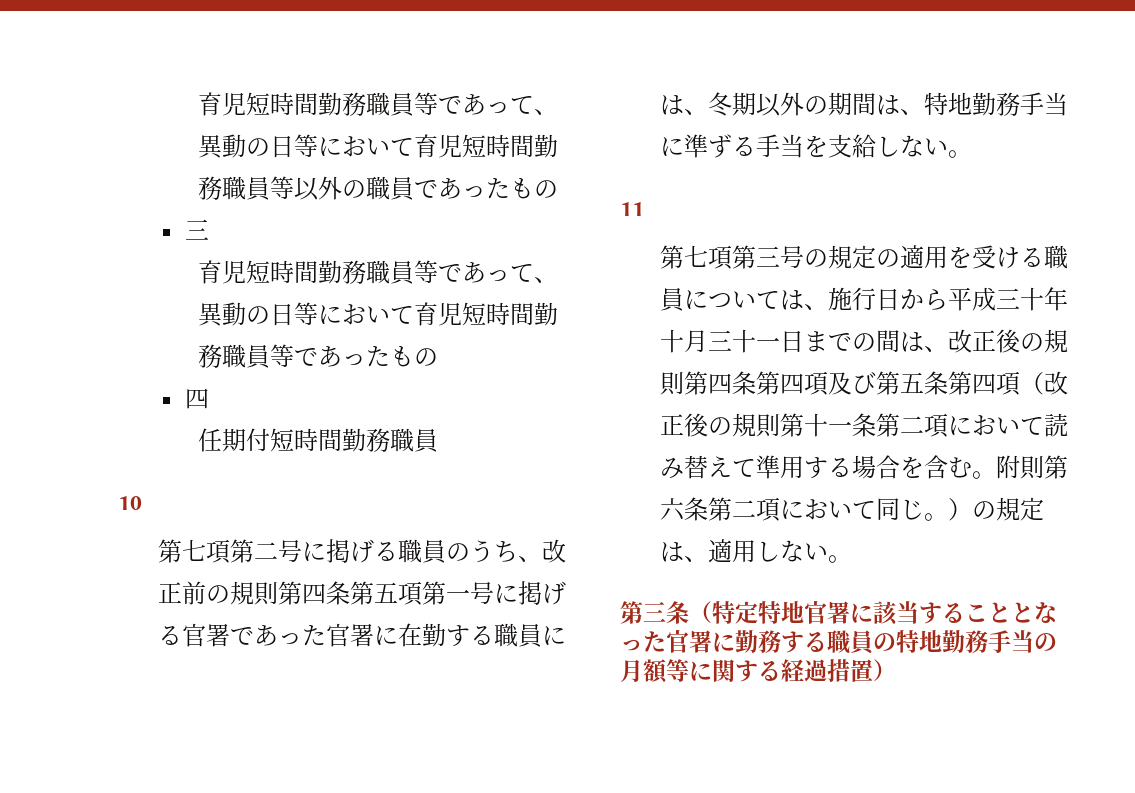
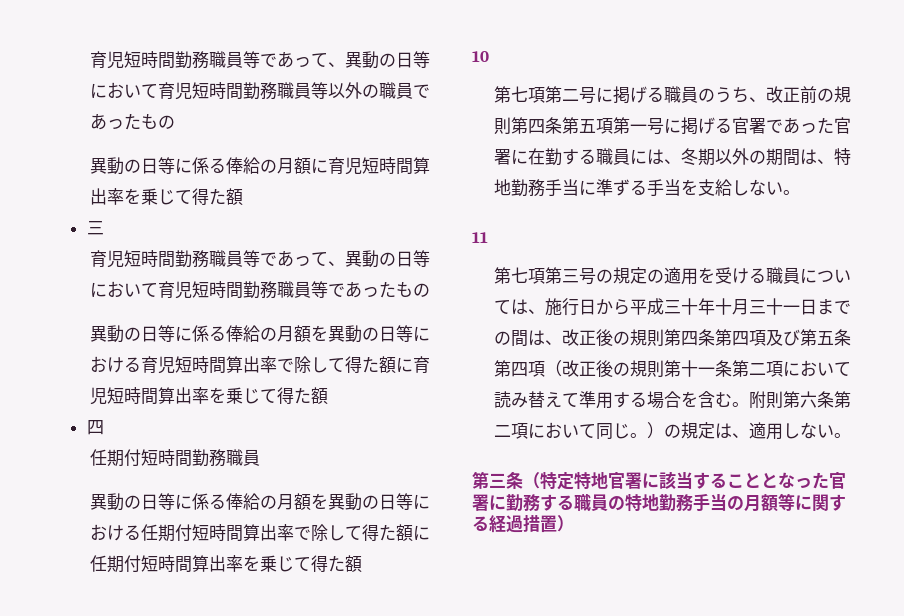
+ 異動の日等に係る俸給の月額に育児短時間算出率を乗じて得た額
+ 異動の日等に係る俸給の月額を異動の日等における育児短時間算出率で除して得た額に育児短時間算出率を乗じて得た額
+ 異動の日等に係る俸給の月額を異動の日等における任期付短時間算出率で除して得た額に任期付短時間算出率を乗じて得た額

